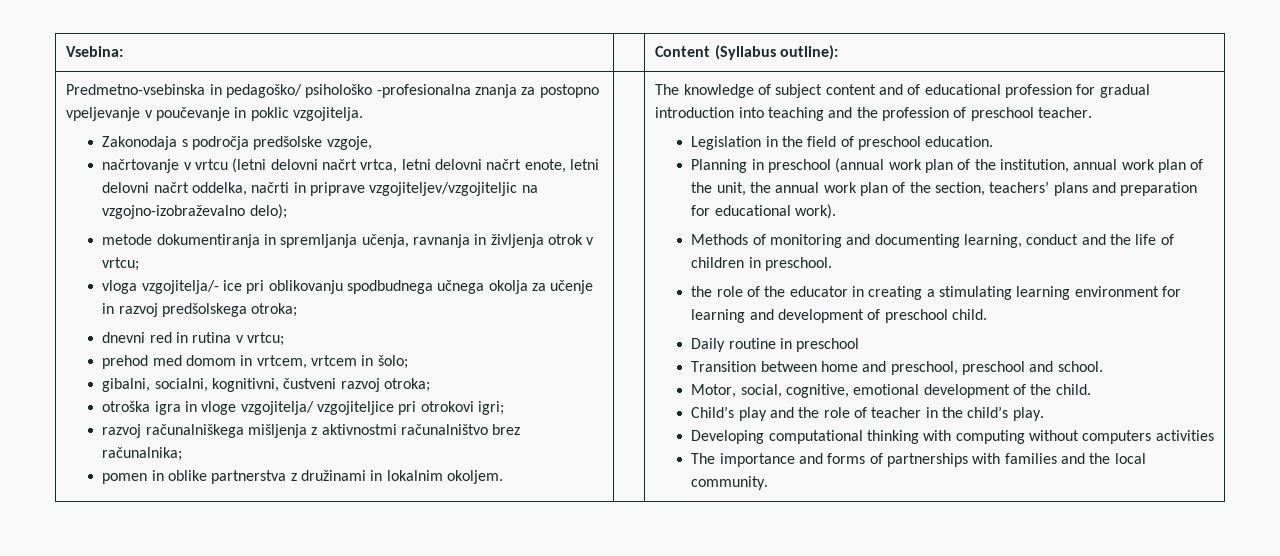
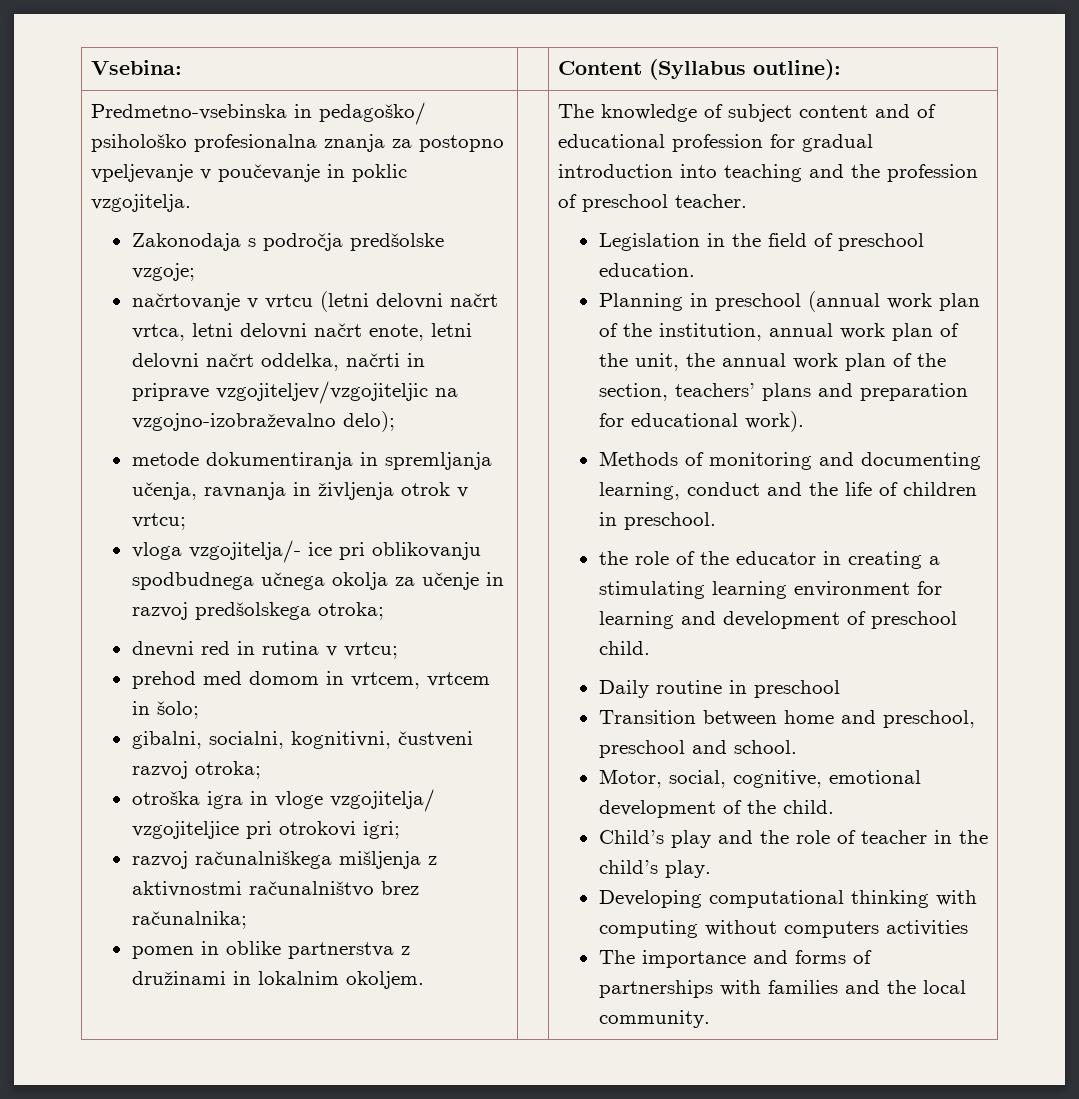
- Predmetno-vsebinska in pedagoško/ psihološko -profesionalna znanja za postopno vpeljevanje v poučevanje in poklic vzgojitelja.
+ Predmetno-vsebinska in pedagoško/ psihološko profesionalna znanja za postopno vpeljevanje v poučevanje in poklic vzgojitelja.
- Zakonodaja s področja predšolske vzgoje,
+ Zakonodaja s področja predšolske vzgoje;

